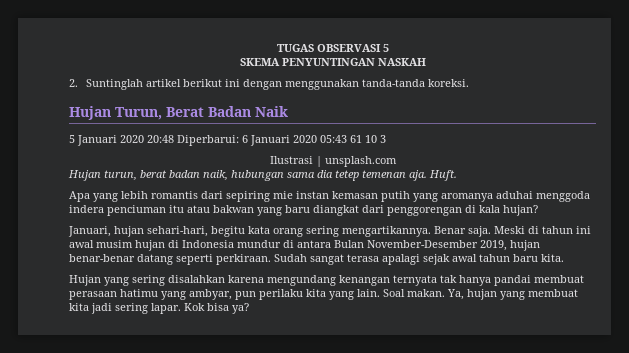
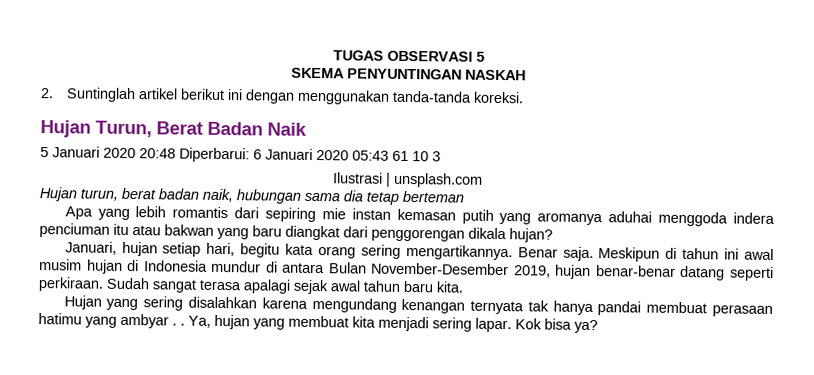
- Hujan turun, berat badan naik, hubungan sama dia tetep temenan aja. Huft.
+ Hujan turun, berat badan naik, hubungan sama dia tetap berteman
- Apa yang lebih romantis dari sepiring mie instan kemasan putih yang aromanya aduhai menggoda indera penciuman itu atau bakwan yang baru diangkat dari penggorengan di kala hujan?
+ Apa yang lebih romantis dari sepiring mie instan kemasan putih yang aromanya aduhai menggoda indera penciuman itu atau bakwan yang baru diangkat dari penggorengan dikala hujan?
- Januari, hujan sehari-hari, begitu kata orang sering mengartikannya.
+ Januari, hujan setiap hari, begitu kata orang sering mengartikannya.
- Meski di tahun ini awal musim hujan di Indonesia mundur di antara Bulan November-Desember 2019, hujan benar-benar datang seperti perkiraan.
+ Meskipun di tahun ini awal musim hujan di Indonesia mundur di antara Bulan November-Desember 2019, hujan benar-benar datang seperti perkiraan.
- Hujan yang sering disalahkan karena mengundang kenangan ternyata tak hanya pandai membuat perasaan hatimu yang ambyar, pun perilaku kita yang lain. Soal makan.
+ Hujan yang sering disalahkan karena mengundang kenangan ternyata tak hanya pandai membuat perasaan hatimu yang ambyar . .
- Ya, hujan yang membuat kita jadi sering lapar.
+ Ya, hujan yang membuat kita menjadi sering lapar.

